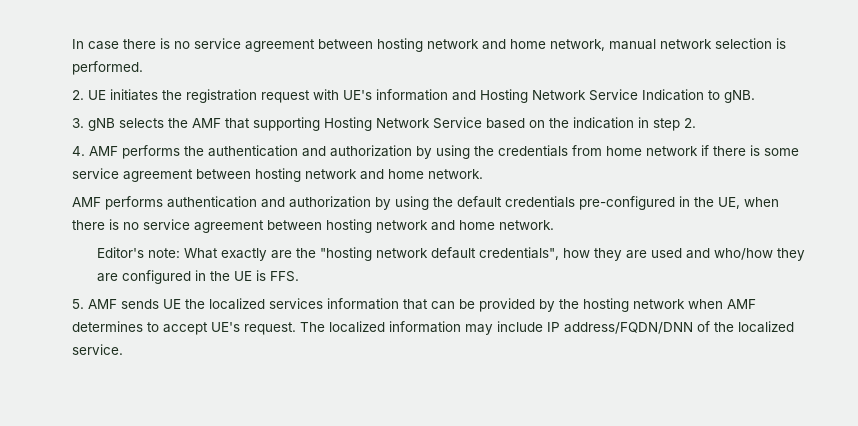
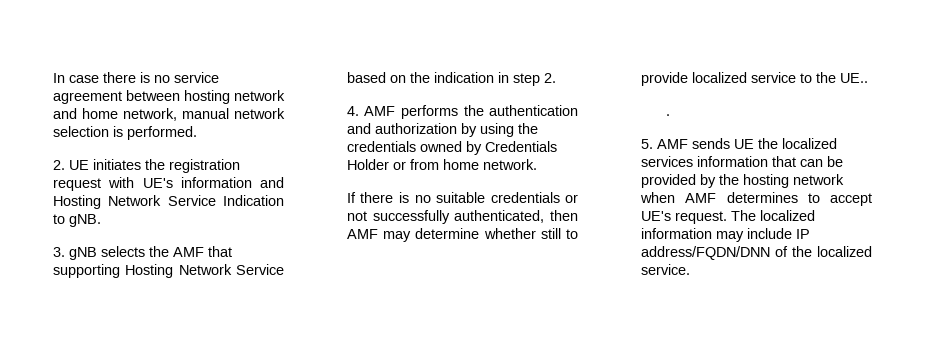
- 4. AMF performs the authentication and authorization by using the credentials from home network if there is some service agreement between hosting network and home network.
- AMF performs authentication and authorization by using the default credentials pre-configured in the UE, when there is no service agreement between hosting network and home network.
- Editor's note: What exactly are the "hosting network default credentials", how they are used and who/how they are configured in the UE is FFS.
+ 4. AMF performs the authentication and authorization by using the credentials owned by Credentials Holder or from home network.
+ If there is no suitable credentials or not successfully authenticated, then AMF may determine whether still to provide localized service to the UE..
+ .

